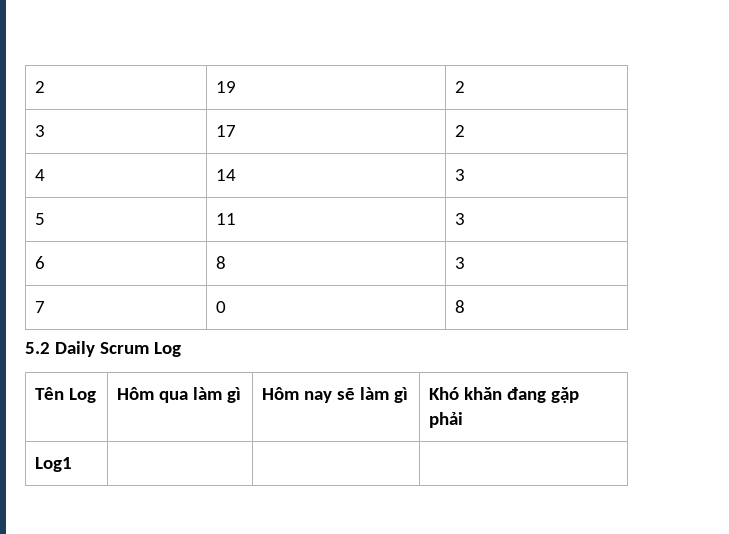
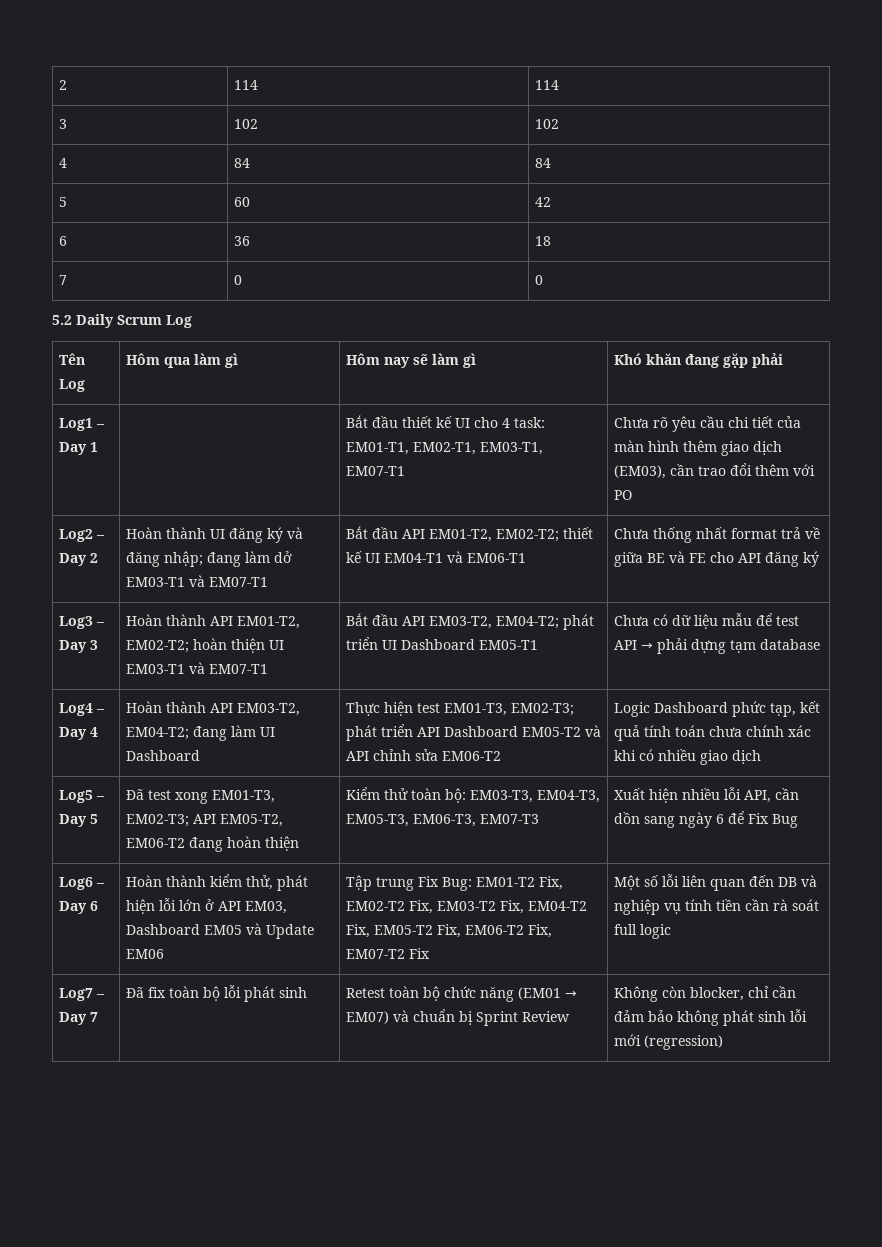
- 2 | 19 | 2
- 3 | 17 | 2
- 4 | 14 | 3
- 5 | 11 | 3
- 6 | 8 | 3
+ 2 | 114 | 114
+ 3 | 102 | 102
+ 4 | 84 | 84
+ 5 | 60 | 42
+ 6 | 36 | 18
- 7 | 0 | 8
+ 7 | 0 | 0
- Log1 | | |
+ Log1 – Day 1 | | Bắt đầu thiết kế UI cho 4 task: EM01-T1, EM02-T1, EM03-T1, EM07-T1 | Chưa rõ yêu cầu chi tiết của màn hình thêm giao dịch (EM03), cần trao đổi thêm với PO
+ Log2 – Day 2 | Hoàn thành UI đăng ký và đăng nhập; đang làm dở EM03-T1 và EM07-T1 | Bắt đầu API EM01-T2, EM02-T2; thiết kế UI EM04-T1 và EM06-T1 | Chưa thống nhất format trả về giữa BE và FE cho API đăng ký
+ Log3 – Day 3 | Hoàn thành API EM01-T2, EM02-T2; hoàn thiện UI EM03-T1 và EM07-T1 | Bắt đầu API EM03-T2, EM04-T2; phát triển UI Dashboard EM05-T1 | Chưa có dữ liệu mẫu để test API → phải dựng tạm database
+ Log4 – Day 4 | Hoàn thành API EM03-T2, EM04-T2; đang làm UI Dashboard | Thực hiện test EM01-T3, EM02-T3; phát triển API Dashboard EM05-T2 và API chỉnh sửa EM06-T2 | Logic Dashboard phức tạp, kết quả tính toán chưa chính xác khi có nhiều giao dịch
+ Log5 – Day 5 | Đã test xong EM01-T3, EM02-T3; API EM05-T2, EM06-T2 đang hoàn thiện | Kiểm thử toàn bộ: EM03-T3, EM04-T3, EM05-T3, EM06-T3, EM07-T3 | Xuất hiện nhiều lỗi API, cần dồn sang ngày 6 để Fix Bug
+ Log6 – Day 6 | Hoàn thành kiểm thử, phát hiện lỗi lớn ở API EM03, Dashboard EM05 và Update EM06 | Tập trung Fix Bug: EM01-T2 Fix, EM02-T2 Fix, EM03-T2 Fix, EM04-T2 Fix, EM05-T2 Fix, EM06-T2 Fix, EM07-T2 Fix | Một số lỗi liên quan đến DB và nghiệp vụ tính tiền cần rà soát full logic
+ Log7 – Day 7 | Đã fix toàn bộ lỗi phát sinh | Retest toàn bộ chức năng (EM01 → EM07) và chuẩn bị Sprint Review | Không còn blocker, chỉ cần đảm bảo không phát sinh lỗi mới (regression)

